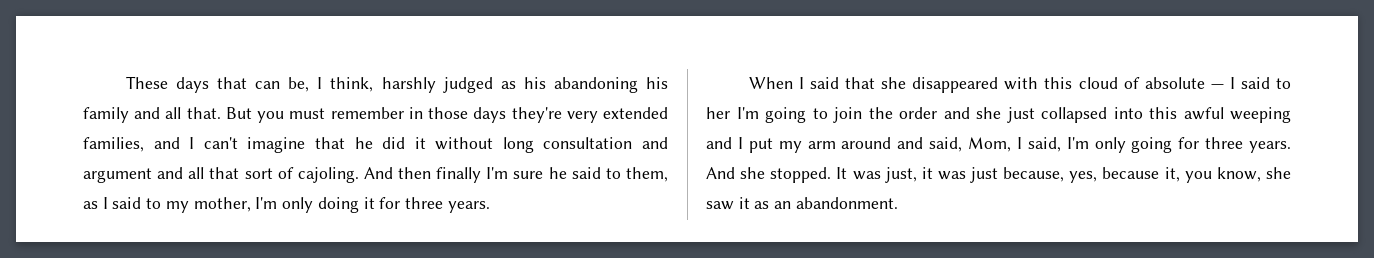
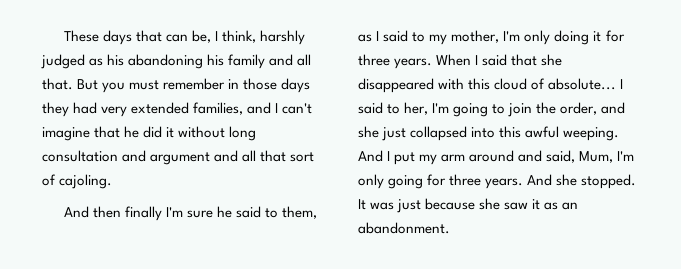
- But you must remember in those days they're very extended families, and I can't imagine that he did it without long consultation and argument and all that sort of cajoling. And then finally I'm sure he said to them, as I said to my mother, I'm only doing it for three years.
- When I said that she disappeared with this cloud of absolute — I said to her I'm going to join the order and she just collapsed into this awful weeping and I put my arm around and said, Mom, I said, I'm only going for three years.
+ But you must remember in those days they had very extended families, and I can't imagine that he did it without long consultation and argument and all that sort of cajoling.
+ And then finally I'm sure he said to them, as I said to my mother, I'm only doing it for three years. When I said that she disappeared with this cloud of absolute... I said to her, I'm going to join the order, and she just collapsed into this awful weeping. And I put my arm around and said, Mum, I'm only going for three years.
- It was just, it was just because, yes, because it, you know, she saw it as an abandonment.
+ It was just because she saw it as an abandonment.

